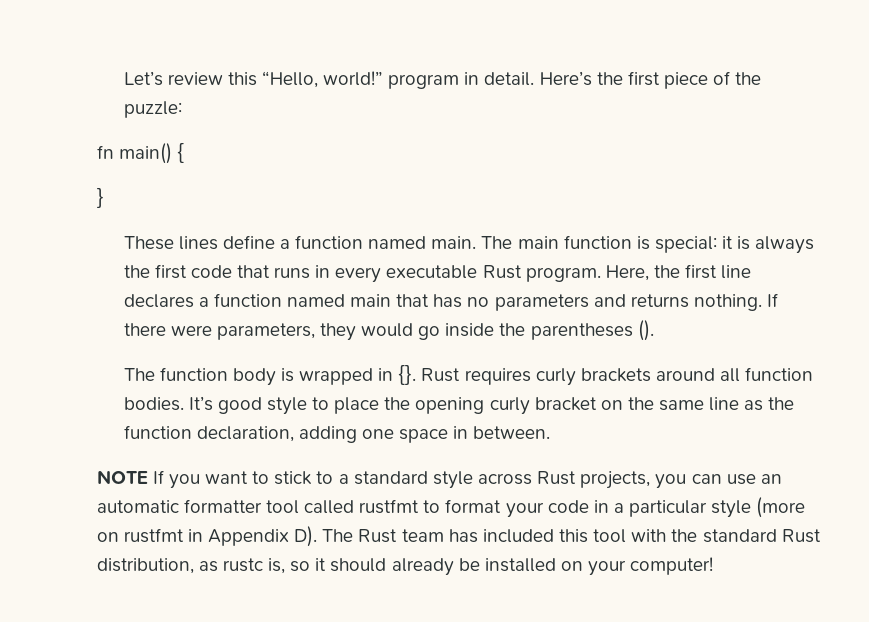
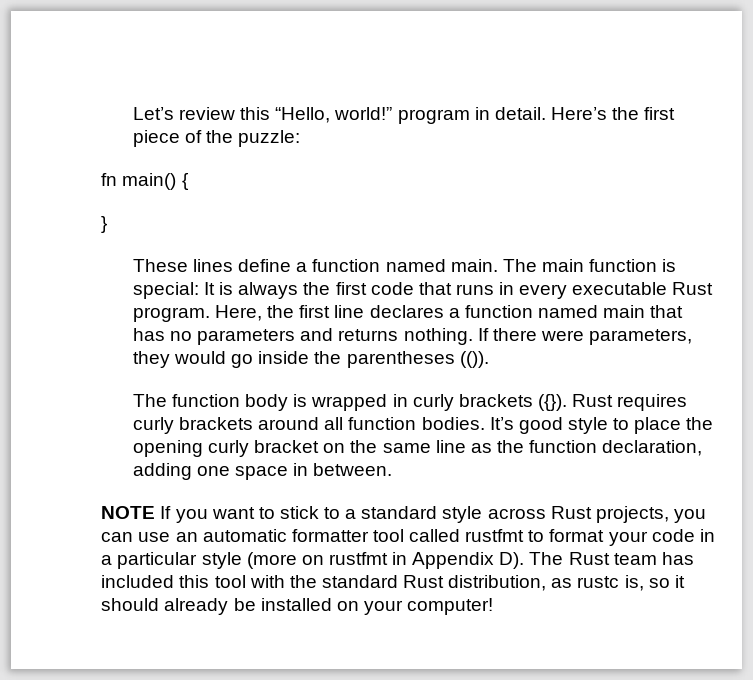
- The main function is special: it is always the first code that runs in every executable Rust program.
+ The main function is special: It is always the first code that runs in every executable Rust program.
- If there were parameters, they would go inside the parentheses ().
+ If there were parameters, they would go inside the parentheses (()).
- The function body is wrapped in {}.
+ The function body is wrapped in curly brackets ({}).

